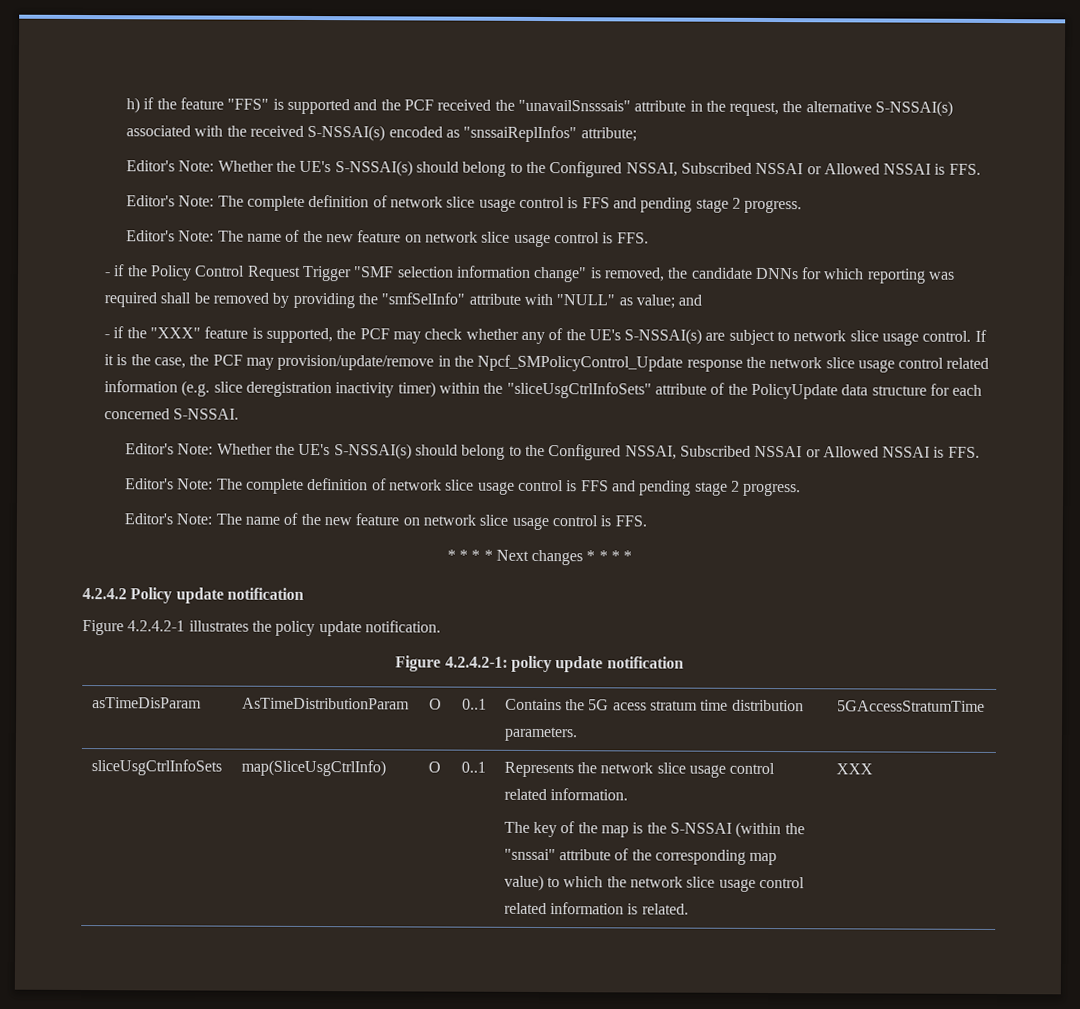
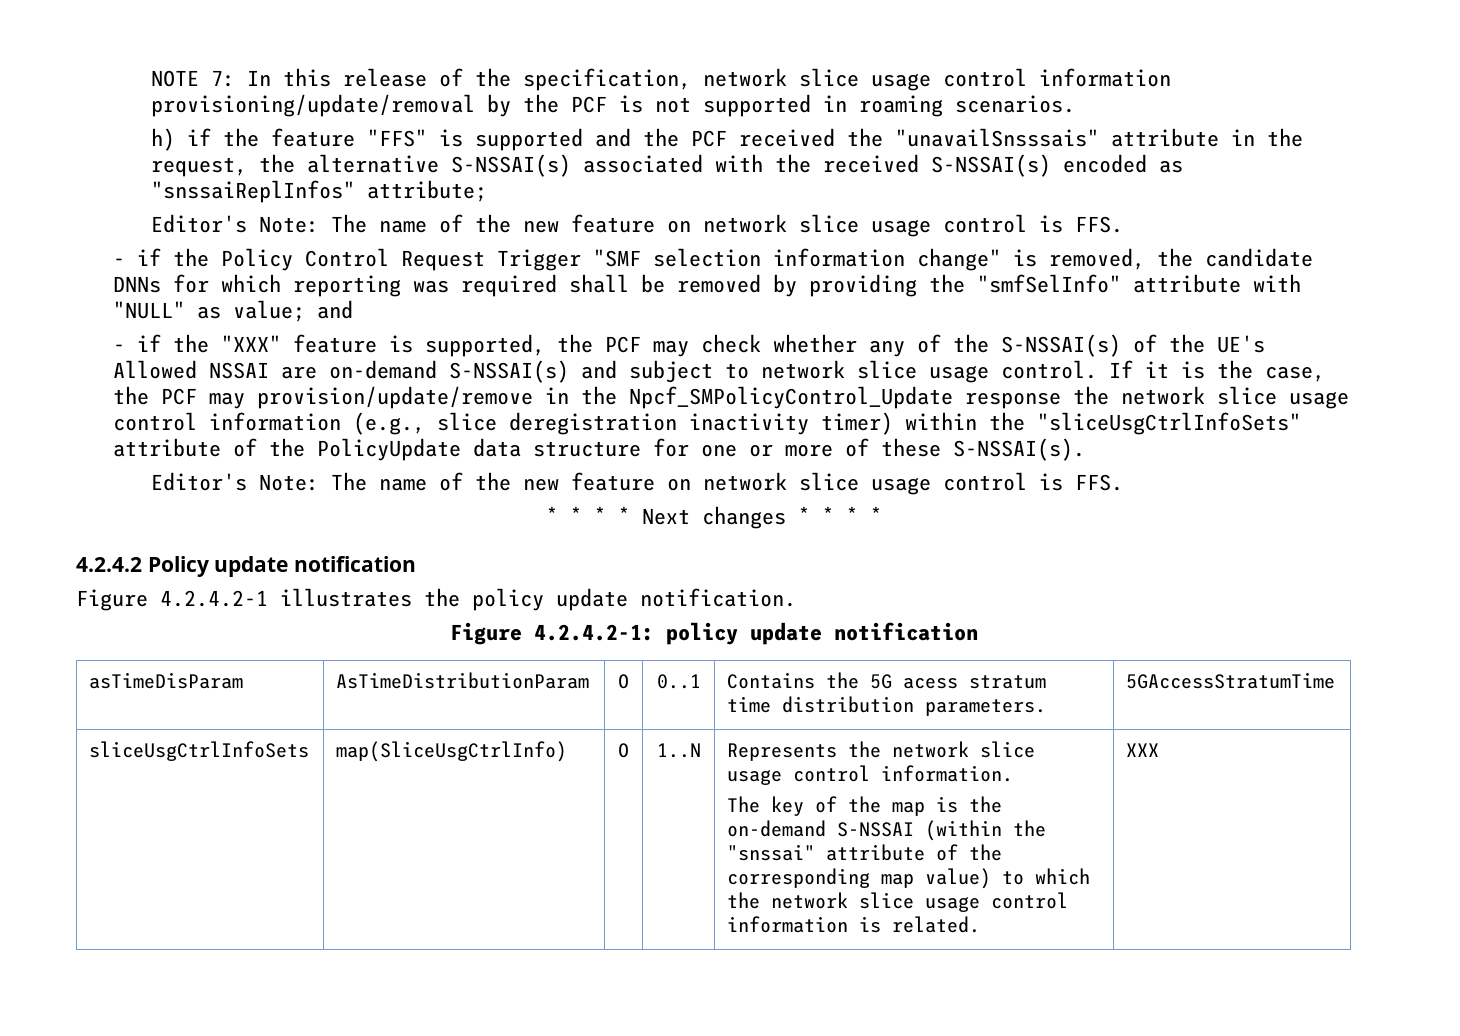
+ NOTE 7: In this release of the specification, network slice usage control information provisioning/update/removal by the PCF is not supported in roaming scenarios.
  h) if the feature "FFS" is supported and the PCF received the "unavailSnsssais" attribute in the request, the alternative S-NSSAI(s) associated with the received S-NSSAI(s) encoded as "snssaiReplInfos" attribute;
- Editor's Note: Whether the UE's S-NSSAI(s) should belong to the Configured NSSAI, Subscribed NSSAI or Allowed NSSAI is FFS.
- Editor's Note: The complete definition of network slice usage control is FFS and pending stage 2 progress.
- - if the "XXX" feature is supported, the PCF may check whether any of the UE's S-NSSAI(s) are subject to network slice usage control.
+ - if the "XXX" feature is supported, the PCF may check whether any of the S-NSSAI(s) of the UE's Allowed NSSAI are on-demand S-NSSAI(s) and subject to network slice usage control.
- If it is the case, the PCF may provision/update/remove in the Npcf_SMPolicyControl_Update response the network slice usage control related information (e.g. slice deregistration inactivity timer) within the "sliceUsgCtrlInfoSets" attribute of the PolicyUpdate data structure for each concerned S-NSSAI.
- Editor's Note: Whether the UE's S-NSSAI(s) should belong to the Configured NSSAI, Subscribed NSSAI or Allowed NSSAI is FFS.
- Editor's Note: The complete definition of network slice usage control is FFS and pending stage 2 progress.
+ If it is the case, the PCF may provision/update/remove in the Npcf_SMPolicyControl_Update response the network slice usage control information (e.g., slice deregistration inactivity timer) within the "sliceUsgCtrlInfoSets" attribute of the PolicyUpdate data structure for one or more of these S-NSSAI(s).
- map(SliceUsgCtrlInfo) | O | 0..1
+ map(SliceUsgCtrlInfo) | O | 1..N
- Represents the network slice usage control related information.
+ Represents the network slice usage control information.
- The key of the map is the S-NSSAI (within the "snssai" attribute of the corresponding map value) to which the network slice usage control related information is related.
+ The key of the map is the on-demand S-NSSAI (within the "snssai" attribute of the corresponding map value) to which the network slice usage control information is related.

